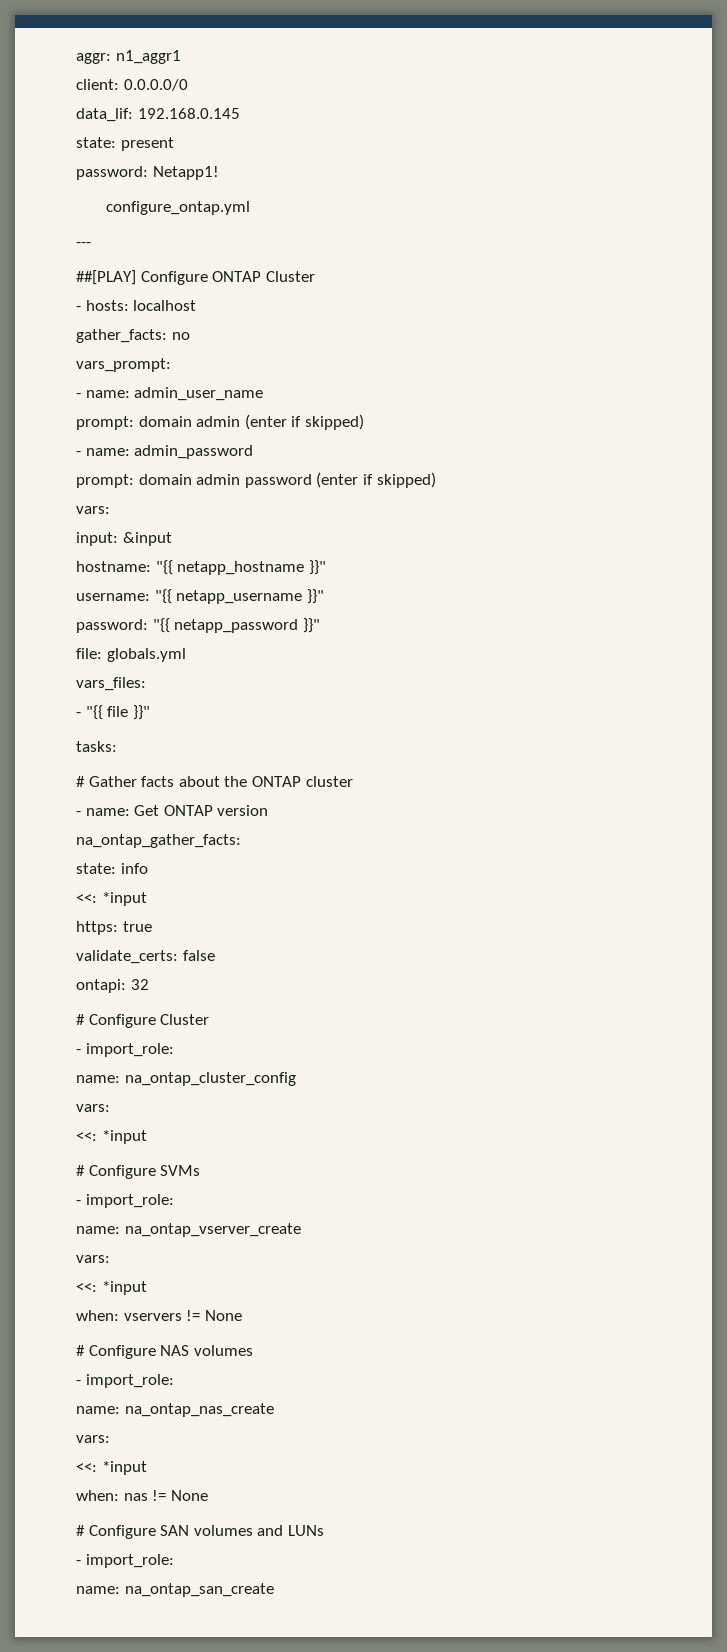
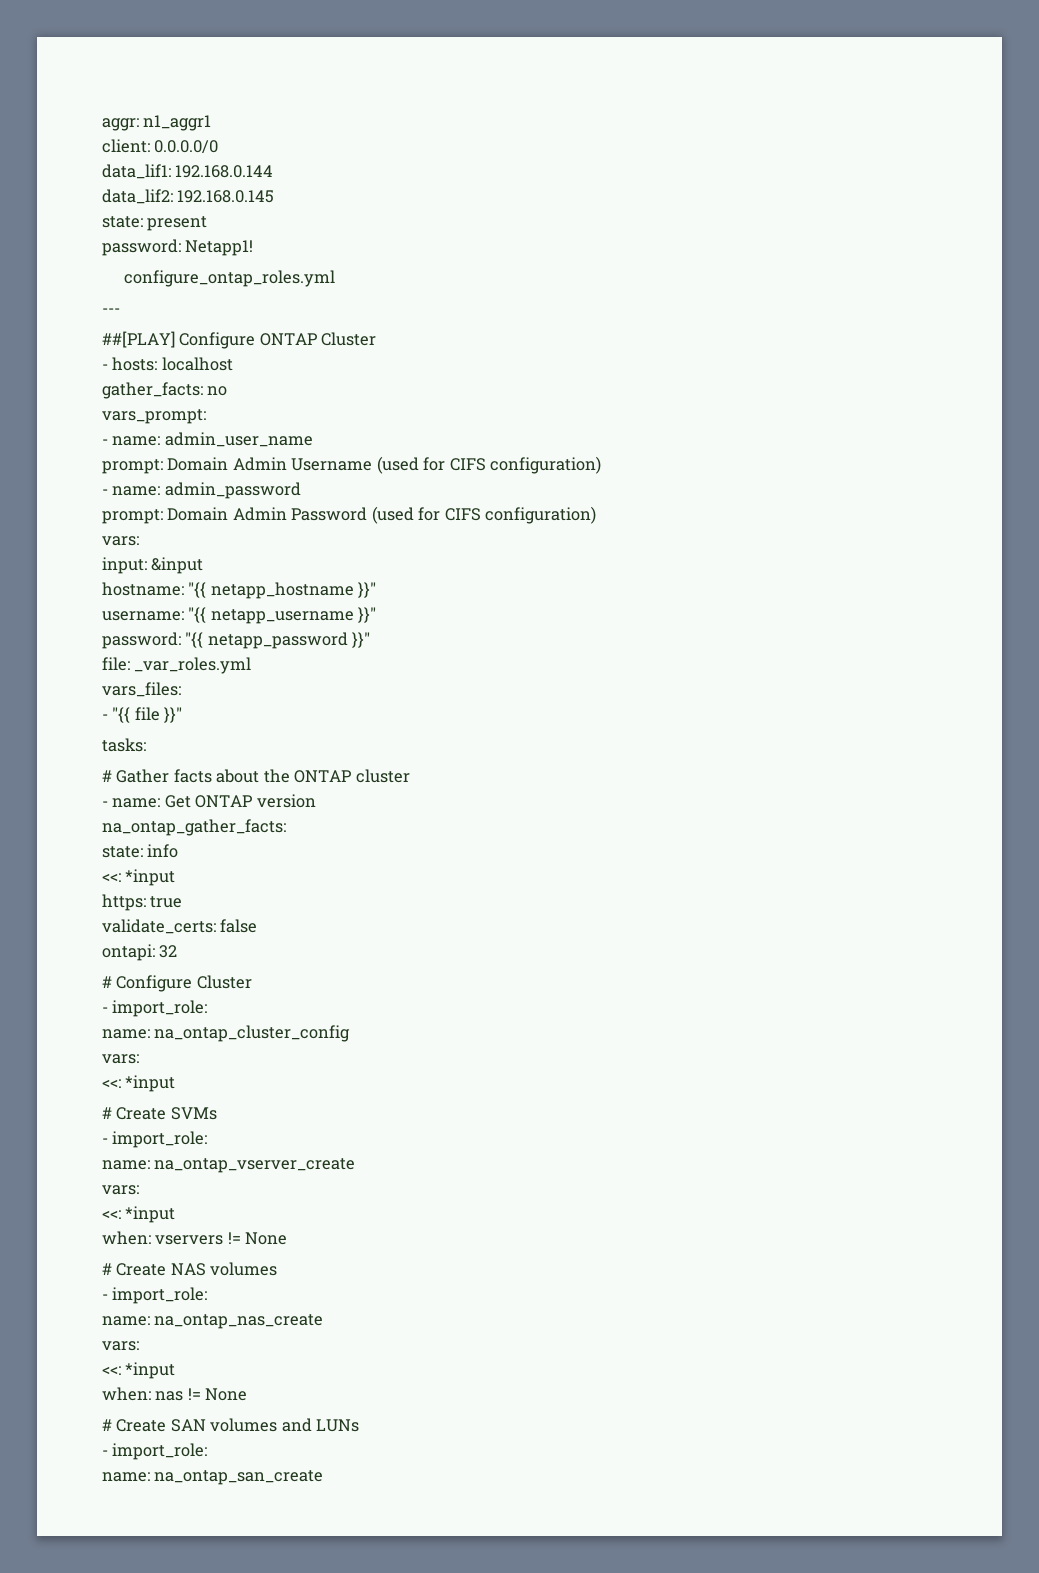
- data_lif: 192.168.0.145
+ data_lif1: 192.168.0.144
+ data_lif2: 192.168.0.145
- configure_ontap.yml
+ configure_ontap_roles.yml
- prompt: domain admin (enter if skipped)
+ prompt: Domain Admin Username (used for CIFS configuration)
  - name: admin_password
- prompt: domain admin password (enter if skipped)
+ prompt: Domain Admin Password (used for CIFS configuration)
- file: globals.yml
+ file: _var_roles.yml
- # Configure SVMs
+ # Create SVMs
- # Configure NAS volumes
+ # Create NAS volumes
- # Configure SAN volumes and LUNs
+ # Create SAN volumes and LUNs

